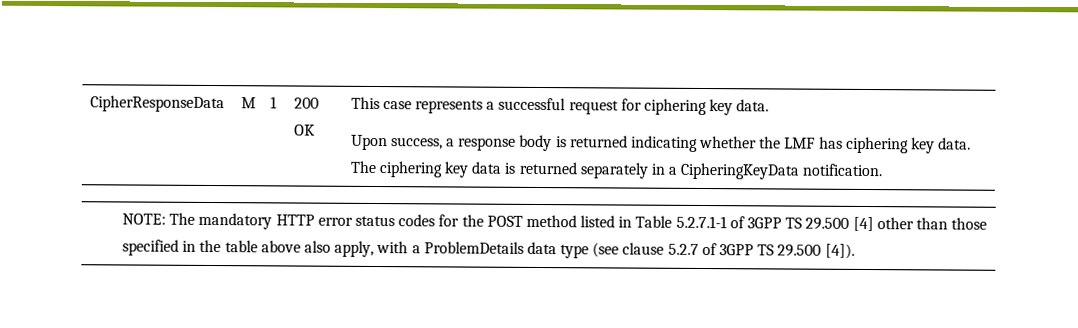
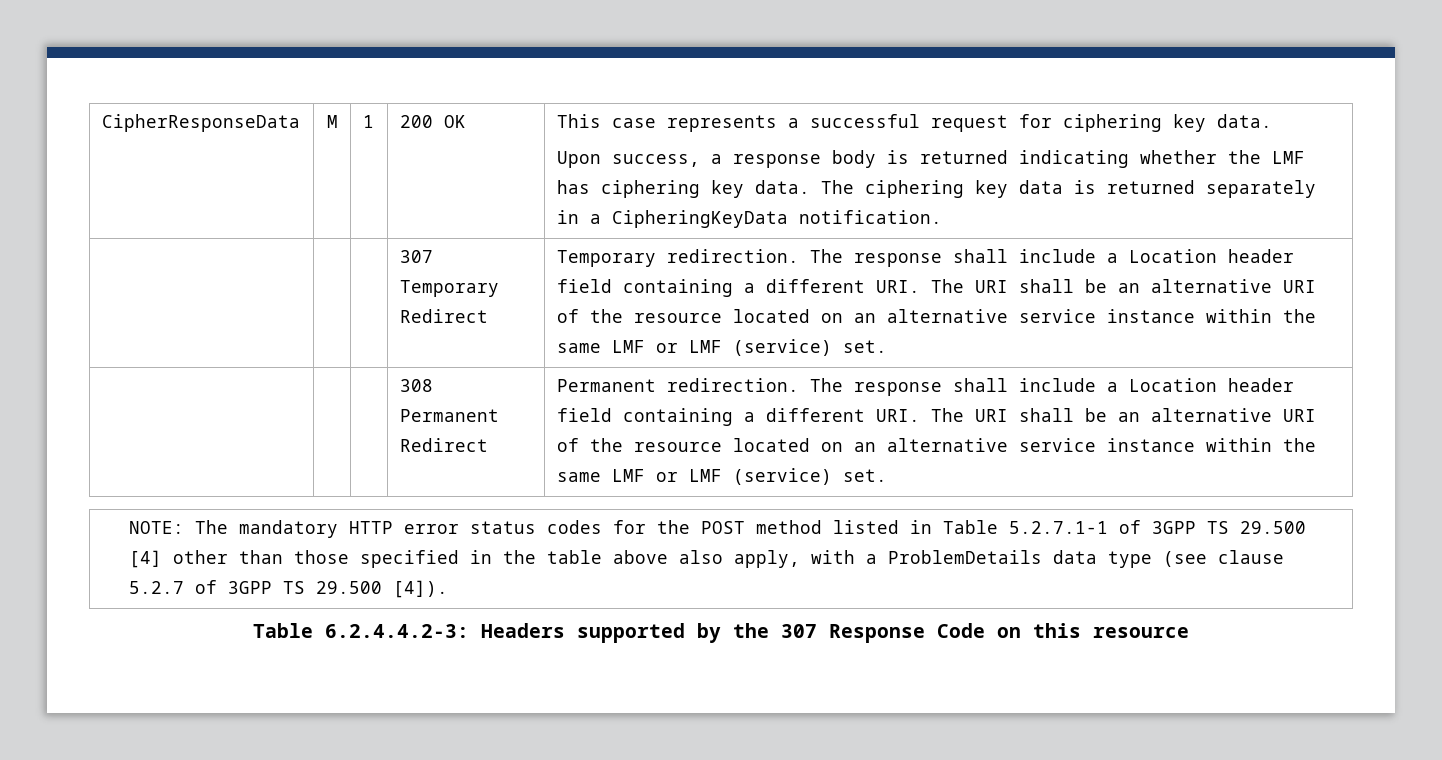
+ 307 Temporary Redirect | Temporary redirection. The response shall include a Location header field containing a different URI. The URI shall be an alternative URI of the resource located on an alternative service instance within the same LMF or LMF (service) set.
+ | | | 308 Permanent Redirect | Permanent redirection. The response shall include a Location header field containing a different URI. The URI shall be an alternative URI of the resource located on an alternative service instance within the same LMF or LMF (service) set.
+ Table 6.2.4.4.2-3: Headers supported by the 307 Response Code on this resource

